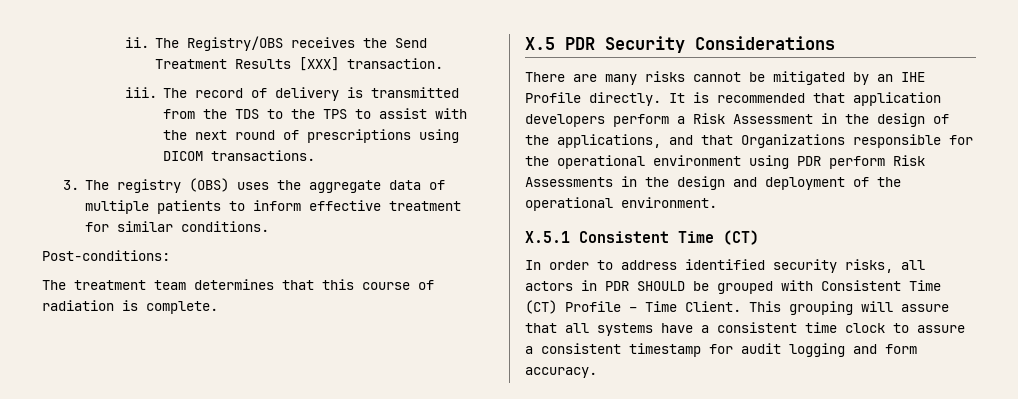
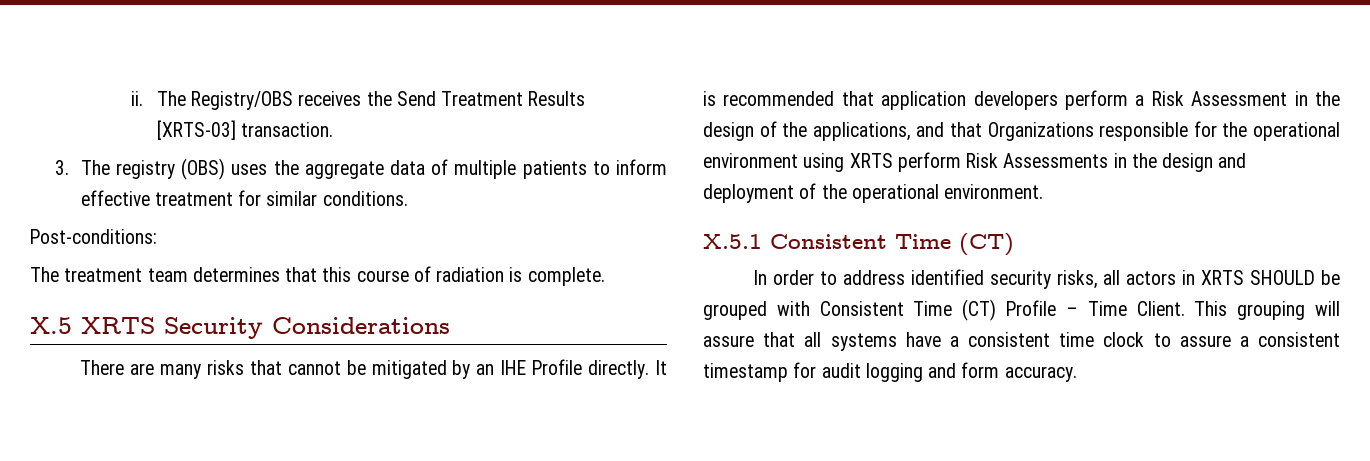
- The Registry/OBS receives the Send Treatment Results [XXX] transaction.
+ The Registry/OBS receives the Send Treatment Results [XRTS-03] transaction.
- iii. The record of delivery is transmitted from the TDS to the TPS to assist with the next round of prescriptions using DICOM transactions.
- X.5 PDR Security Considerations
+ X.5 XRTS Security Considerations
- There are many risks cannot be mitigated by an IHE Profile directly.
+ There are many risks that cannot be mitigated by an IHE Profile directly.
- It is recommended that application developers perform a Risk Assessment in the design of the applications, and that Organizations responsible for the operational environment using PDR perform Risk Assessments in the design and deployment of the operational environment.
+ It is recommended that application developers perform a Risk Assessment in the design of the applications, and that Organizations responsible for the operational environment using XRTS perform Risk Assessments in the design and deployment of the operational environment.
- In order to address identified security risks, all actors in PDR SHOULD be grouped with Consistent Time (CT) Profile – Time Client.
+ In order to address identified security risks, all actors in XRTS SHOULD be grouped with Consistent Time (CT) Profile – Time Client.

